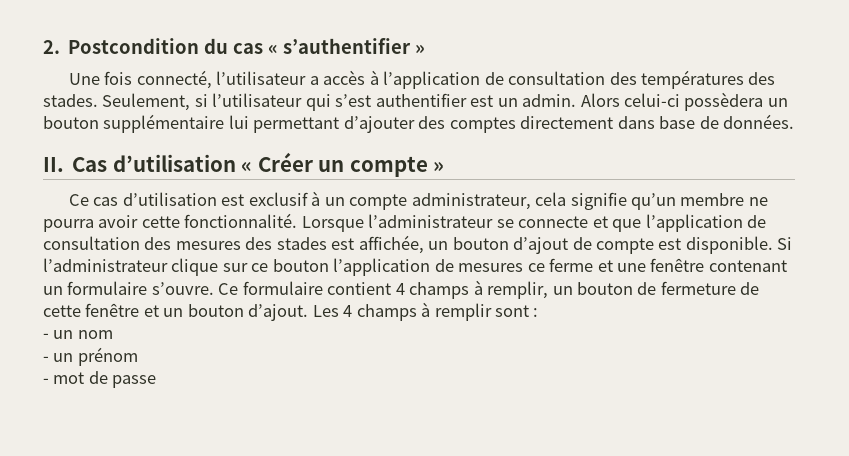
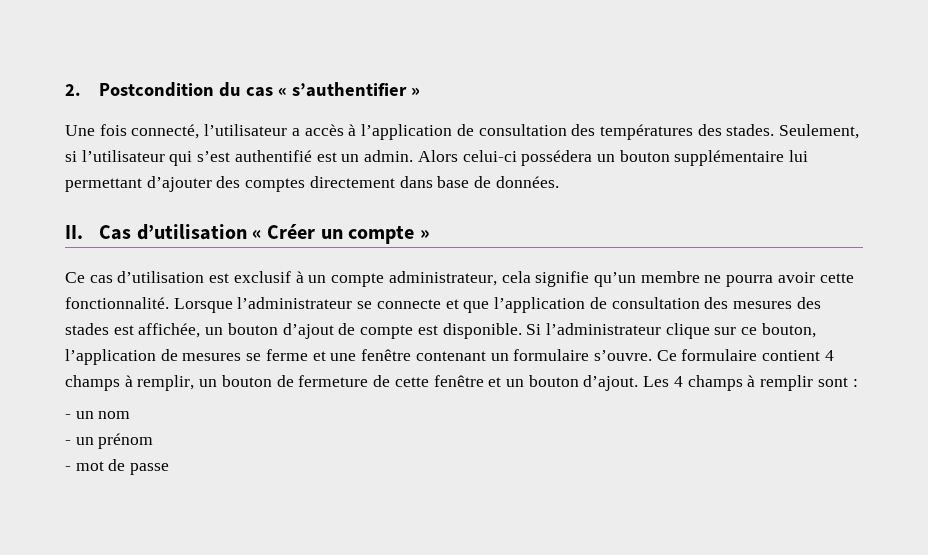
- Seulement, si l’utilisateur qui s’est authentifier est un admin.
+ Seulement, si l’utilisateur qui s’est authentifié est un admin.
- Alors celui-ci possèdera un bouton supplémentaire lui permettant d’ajouter des comptes directement dans base de données.
+ Alors celui-ci possédera un bouton supplémentaire lui permettant d’ajouter des comptes directement dans base de données.
- Si l’administrateur clique sur ce bouton l’application de mesures ce ferme et une fenêtre contenant un formulaire s’ouvre.
+ Si l’administrateur clique sur ce bouton, l’application de mesures se ferme et une fenêtre contenant un formulaire s’ouvre.

